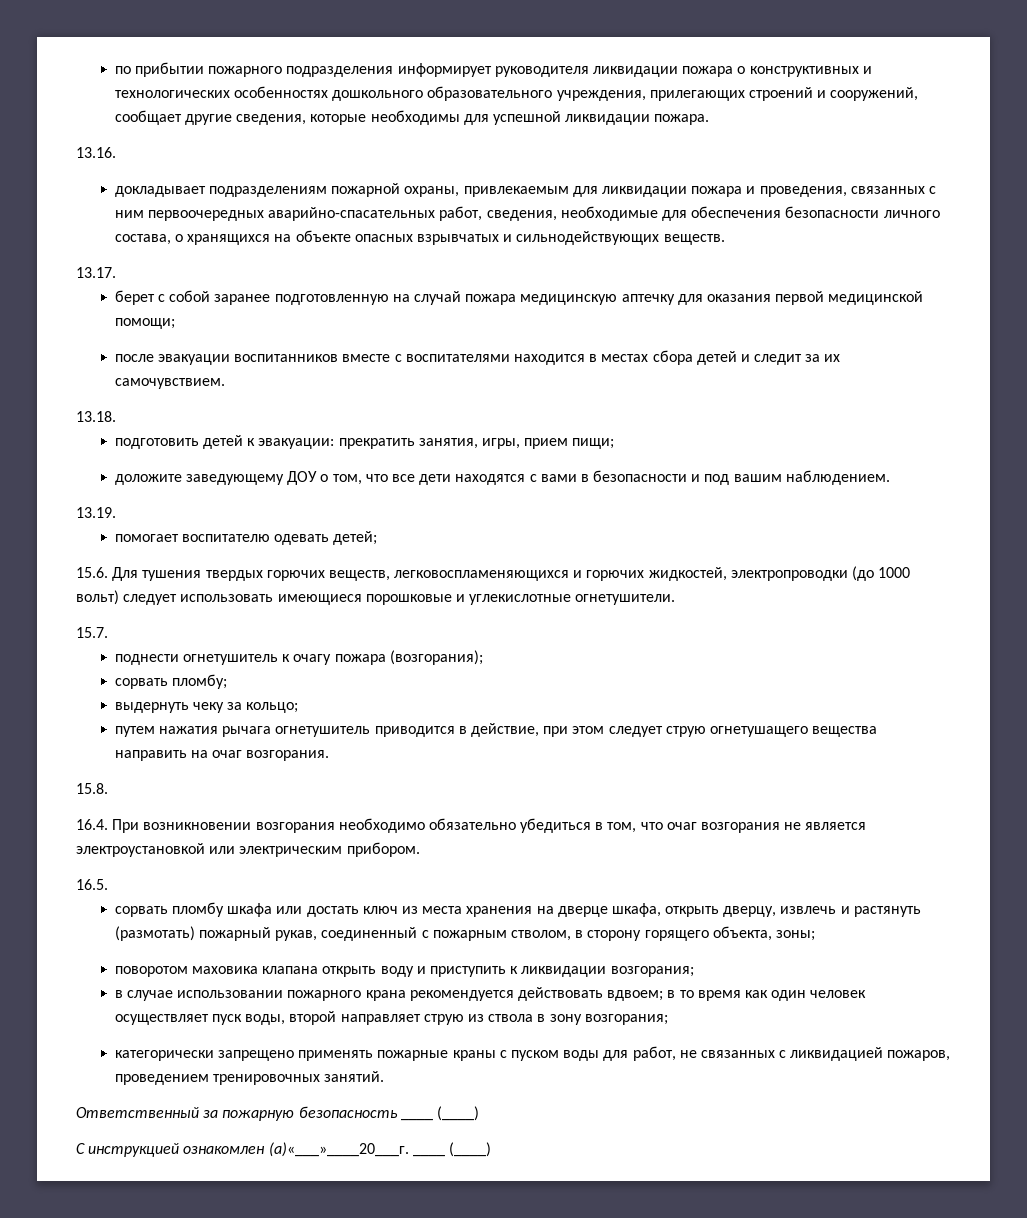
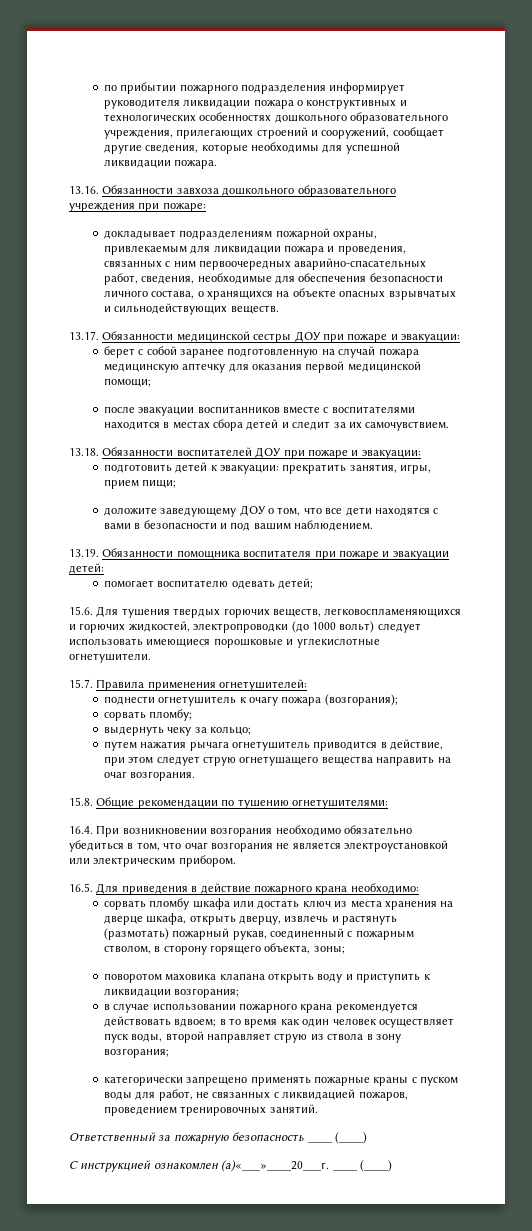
- 13.16.
+ 13.16. Обязанности завхоза дошкольного образовательного учреждения при пожаре:
- 13.17.
+ 13.17. Обязанности медицинской сестры ДОУ при пожаре и эвакуации:
- 13.18.
+ 13.18. Обязанности воспитателей ДОУ при пожаре и эвакуации:
- 13.19.
+ 13.19. Обязанности помощника воспитателя при пожаре и эвакуации детей:
- 15.7.
+ 15.7. Правила применения огнетушителей:
- 15.8.
+ 15.8. Общие рекомендации по тушению огнетушителями:
- 16.5.
+ 16.5. Для приведения в действие пожарного крана необходимо:

